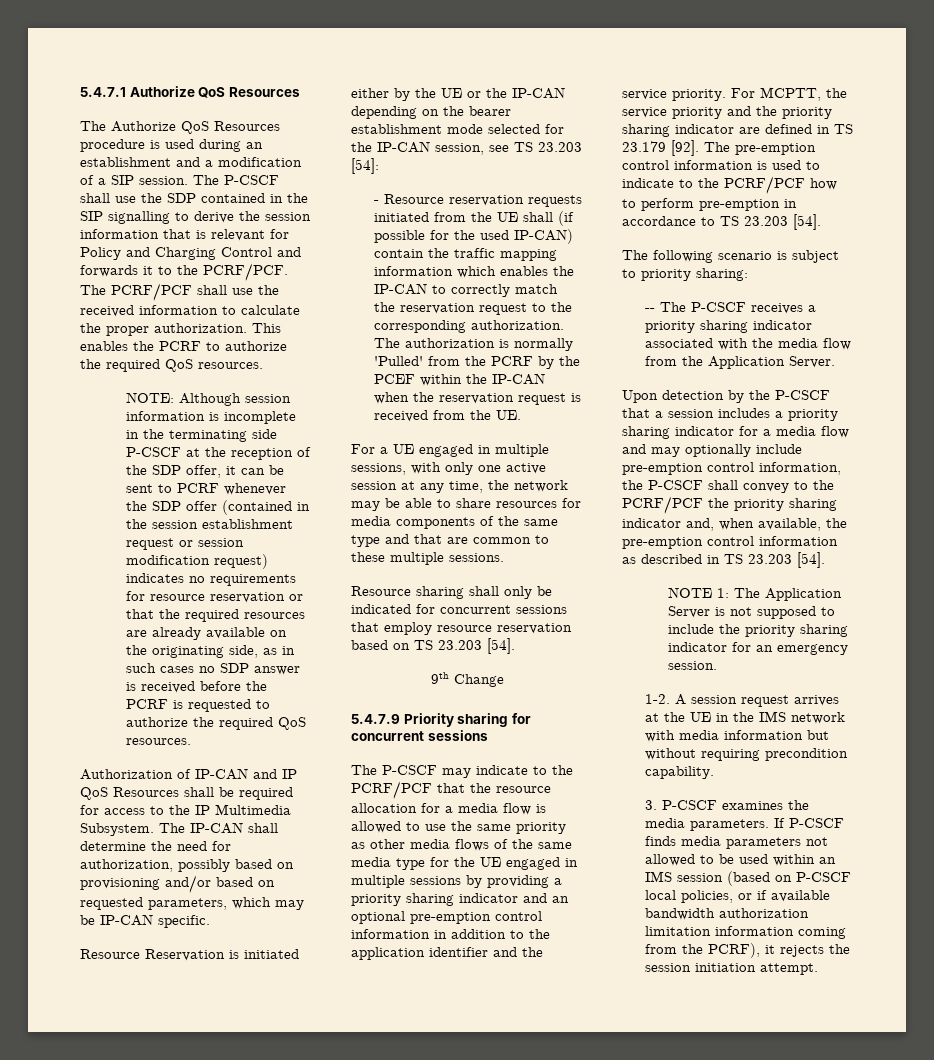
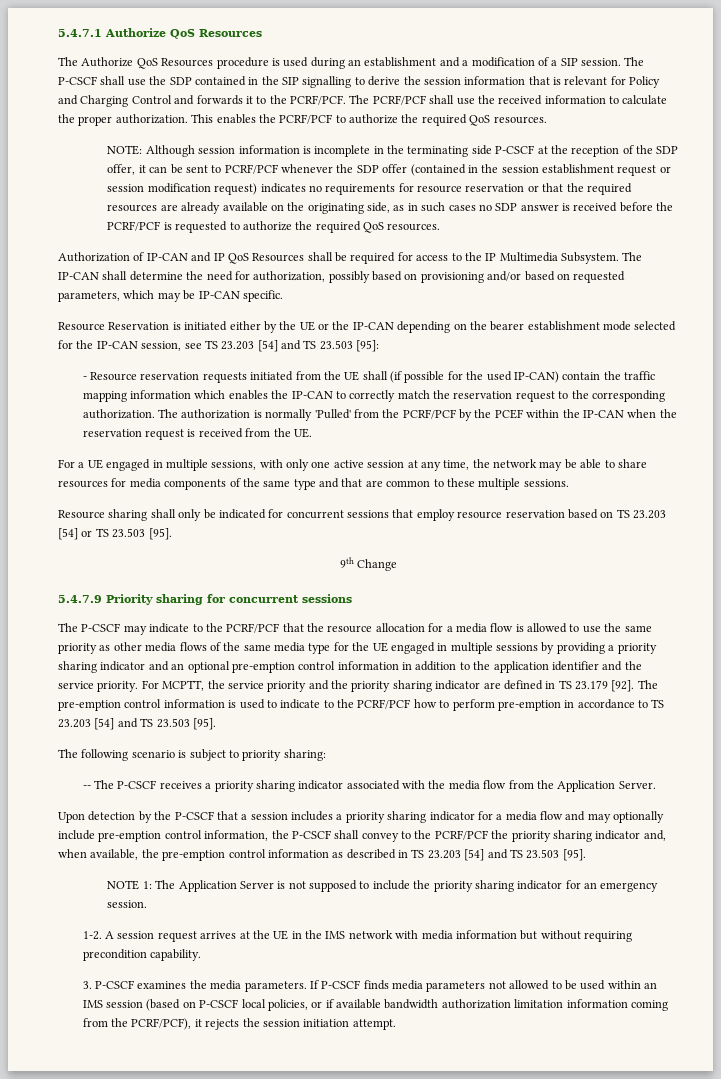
- This enables the PCRF to authorize the required QoS resources.
+ This enables the PCRF/PCF to authorize the required QoS resources.
- Although session information is incomplete in the terminating side P-CSCF at the reception of the SDP offer, it can be sent to PCRF whenever the SDP offer (contained in the session establishment request or session modification request) indicates no requirements for resource reservation or that the required resources are already available on the originating side, as in such cases no SDP answer is received before the PCRF is requested to authorize the required QoS resources.
+ Although session information is incomplete in the terminating side P-CSCF at the reception of the SDP offer, it can be sent to PCRF/PCF whenever the SDP offer (contained in the session establishment request or session modification request) indicates no requirements for resource reservation or that the required resources are already available on the originating side, as in such cases no SDP answer is received before the PCRF/PCF is requested to authorize the required QoS resources.
- Resource Reservation is initiated either by the UE or the IP-CAN depending on the bearer establishment mode selected for the IP-CAN session, see TS 23.203 [54]:
+ Resource Reservation is initiated either by the UE or the IP-CAN depending on the bearer establishment mode selected for the IP-CAN session, see TS 23.203 [54] and TS 23.503 [95]:
- The authorization is normally 'Pulled' from the PCRF by the PCEF within the IP-CAN when the reservation request is received from the UE.
+ The authorization is normally 'Pulled' from the PCRF/PCF by the PCEF within the IP-CAN when the reservation request is received from the UE.
- Resource sharing shall only be indicated for concurrent sessions that employ resource reservation based on TS 23.203 [54].
+ Resource sharing shall only be indicated for concurrent sessions that employ resource reservation based on TS 23.203 [54] or TS 23.503 [95].
- The pre-emption control information is used to indicate to the PCRF/PCF how to perform pre-emption in accordance to TS 23.203 [54].
+ The pre-emption control information is used to indicate to the PCRF/PCF how to perform pre-emption in accordance to TS 23.203 [54] and TS 23.503 [95].
- Upon detection by the P-CSCF that a session includes a priority sharing indicator for a media flow and may optionally include pre-emption control information, the P-CSCF shall convey to the PCRF/PCF the priority sharing indicator and, when available, the pre-emption control information as described in TS 23.203 [54].
+ Upon detection by the P-CSCF that a session includes a priority sharing indicator for a media flow and may optionally include pre-emption control information, the P-CSCF shall convey to the PCRF/PCF the priority sharing indicator and, when available, the pre-emption control information as described in TS 23.203 [54] and TS 23.503 [95].
- If P-CSCF finds media parameters not allowed to be used within an IMS session (based on P-CSCF local policies, or if available bandwidth authorization limitation information coming from the PCRF), it rejects the session initiation attempt.
+ If P-CSCF finds media parameters not allowed to be used within an IMS session (based on P-CSCF local policies, or if available bandwidth authorization limitation information coming from the PCRF/PCF), it rejects the session initiation attempt.

